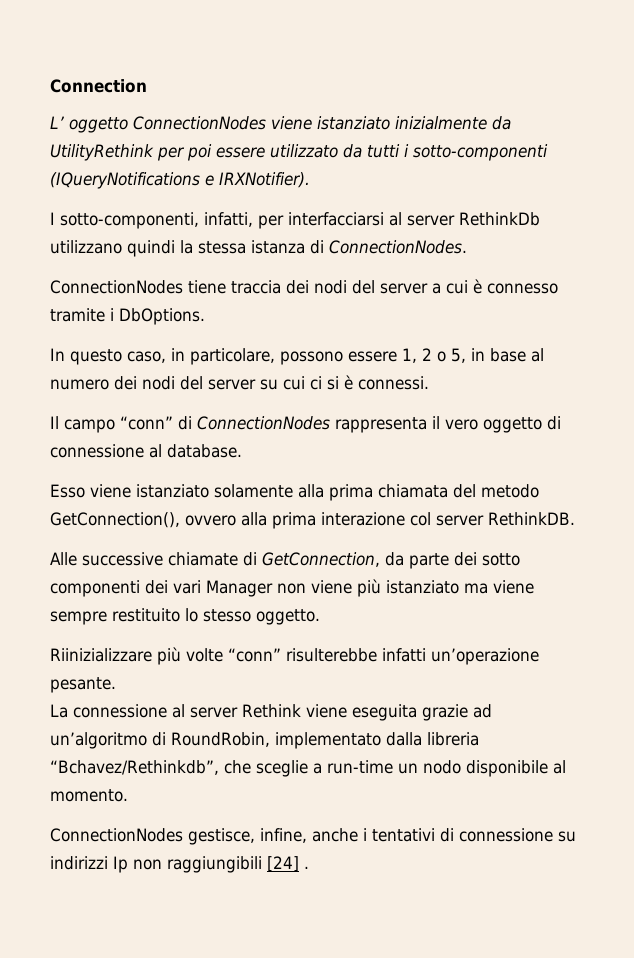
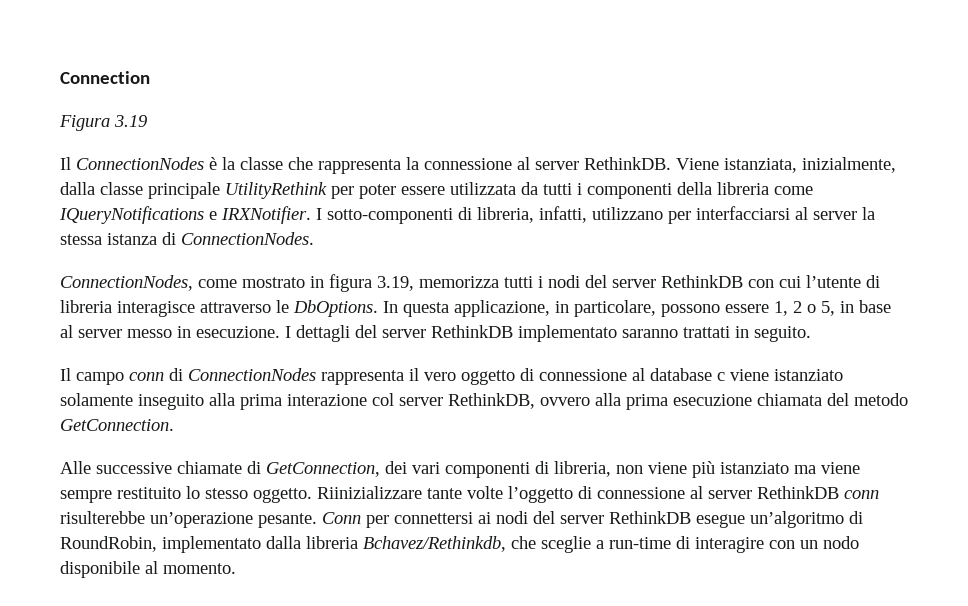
- L’ oggetto ConnectionNodes viene istanziato inizialmente da UtilityRethink per poi essere utilizzato da tutti i sotto-componenti (IQueryNotifications e IRXNotifier).
- I sotto-componenti, infatti, per interfacciarsi al server RethinkDb utilizzano quindi la stessa istanza di ConnectionNodes.
+ Figura 3.19
+ Il ConnectionNodes è la classe che rappresenta la connessione al server RethinkDB. Viene istanziata, inizialmente, dalla classe principale UtilityRethink per poter essere utilizzata da tutti i componenti della libreria come IQueryNotifications e IRXNotifier. I sotto-componenti di libreria, infatti, utilizzano per interfacciarsi al server la stessa istanza di ConnectionNodes.
- ConnectionNodes tiene traccia dei nodi del server a cui è connesso tramite i DbOptions.
- In questo caso, in particolare, possono essere 1, 2 o 5, in base al numero dei nodi del server su cui ci si è connessi.
+ ConnectionNodes, come mostrato in figura 3.19, memorizza tutti i nodi del server RethinkDB con cui l’utente di libreria interagisce attraverso le DbOptions. In questa applicazione, in particolare, possono essere 1, 2 o 5, in base al server messo in esecuzione. I dettagli del server RethinkDB implementato saranno trattati in seguito.
- Il campo “conn” di ConnectionNodes rappresenta il vero oggetto di connessione al database.
- Esso viene istanziato solamente alla prima chiamata del metodo GetConnection(), ovvero alla prima interazione col server RethinkDB.
+ Il campo conn di ConnectionNodes rappresenta il vero oggetto di connessione al database c viene istanziato solamente inseguito alla prima interazione col server RethinkDB, ovvero alla prima esecuzione chiamata del metodo GetConnection.
- Alle successive chiamate di GetConnection, da parte dei sotto componenti dei vari Manager non viene più istanziato ma viene sempre restituito lo stesso oggetto.
- Riinizializzare più volte “conn” risulterebbe infatti un’operazione pesante.
- La connessione al server Rethink viene eseguita grazie ad un’algoritmo di RoundRobin, implementato dalla libreria “Bchavez/Rethinkdb”, che sceglie a run-time un nodo disponibile al momento.
+ Alle successive chiamate di GetConnection, dei vari componenti di libreria, non viene più istanziato ma viene sempre restituito lo stesso oggetto. Riinizializzare tante volte l’oggetto di connessione al server RethinkDB conn risulterebbe un’operazione pesante. Conn per connettersi ai nodi del server RethinkDB esegue un’algoritmo di RoundRobin, implementato dalla libreria Bchavez/Rethinkdb, che sceglie a run-time di interagire con un nodo disponibile al momento.
- ConnectionNodes gestisce, infine, anche i tentativi di connessione su indirizzi Ip non raggiungibili [24] .

